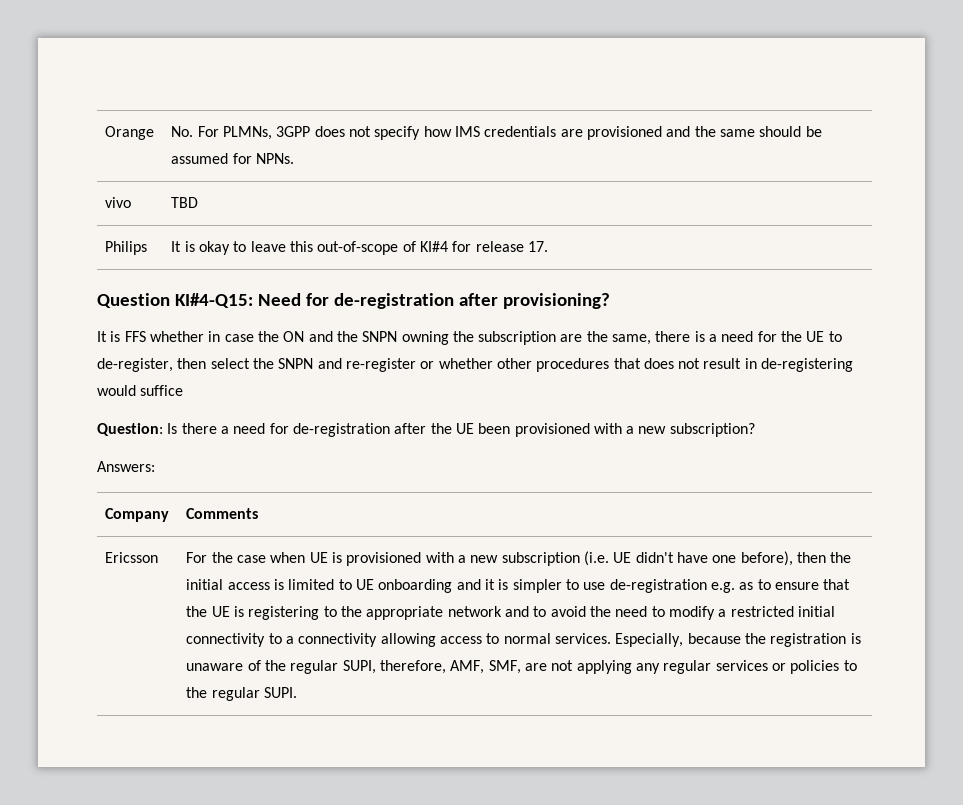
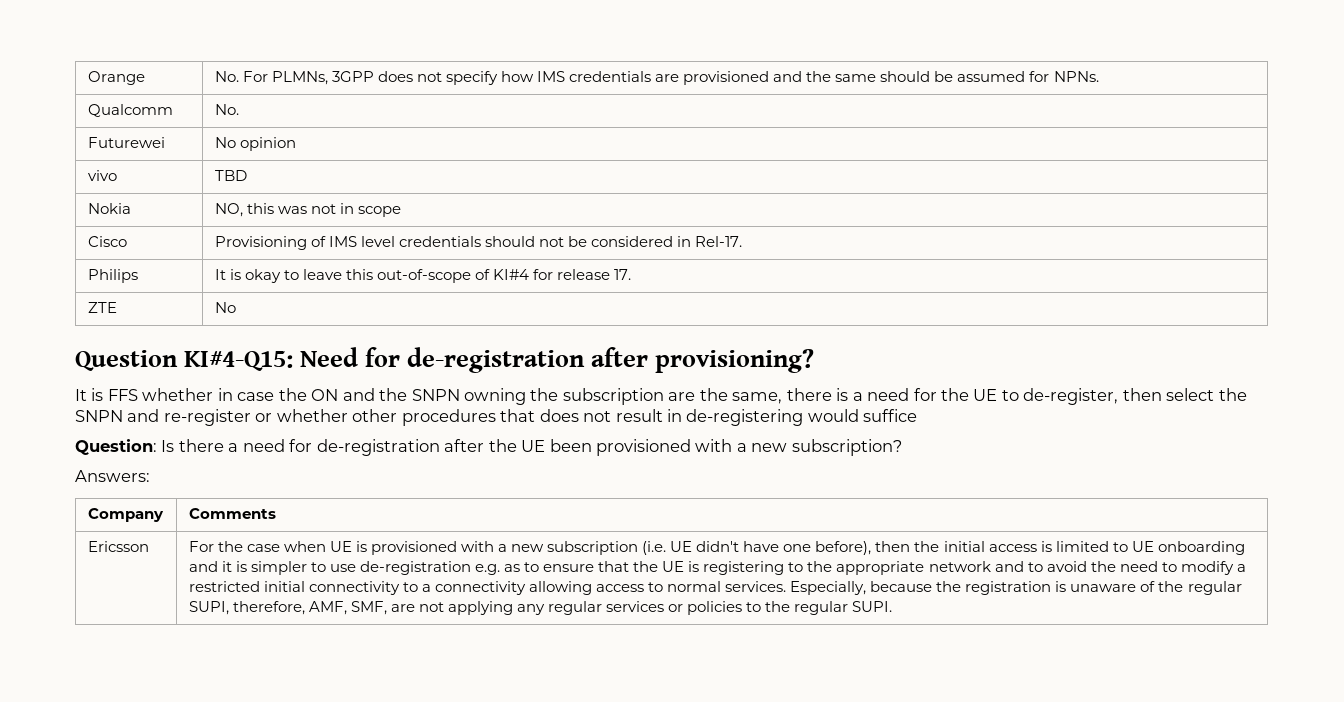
+ Qualcomm | No.
+ Futurewei | No opinion
  vivo | TBD
+ Nokia | NO, this was not in scope
+ Cisco | Provisioning of IMS level credentials should not be considered in Rel-17.
+ ZTE | No

